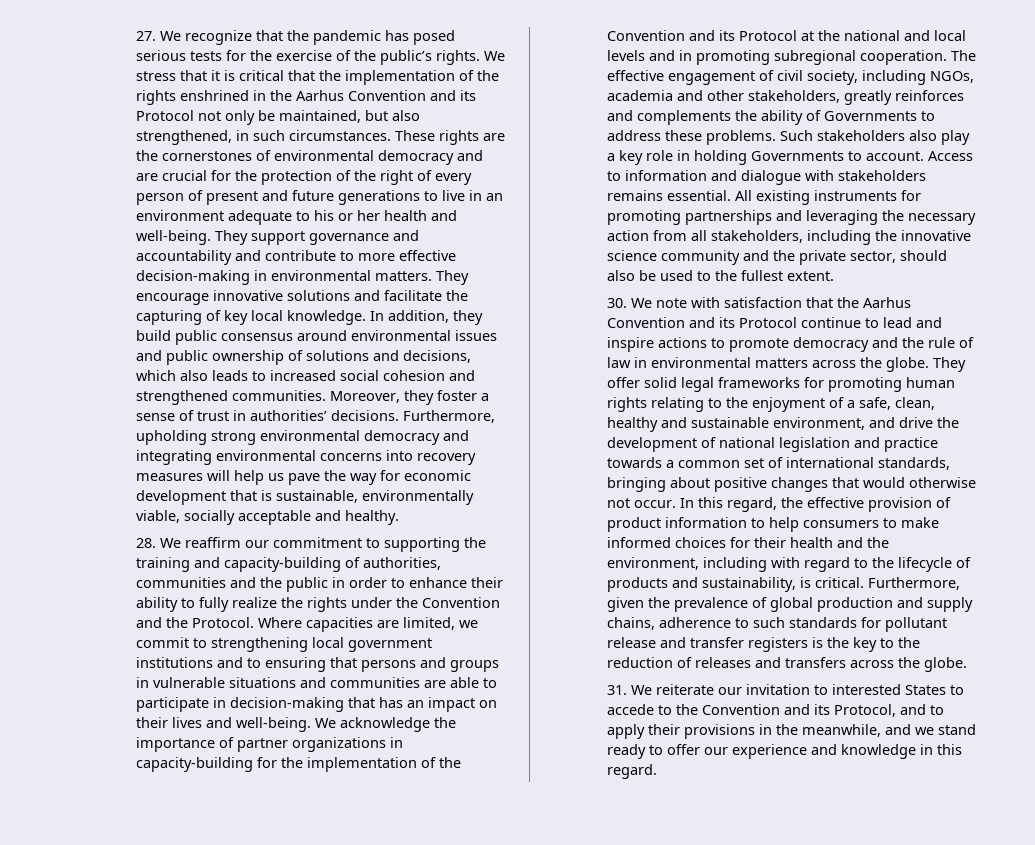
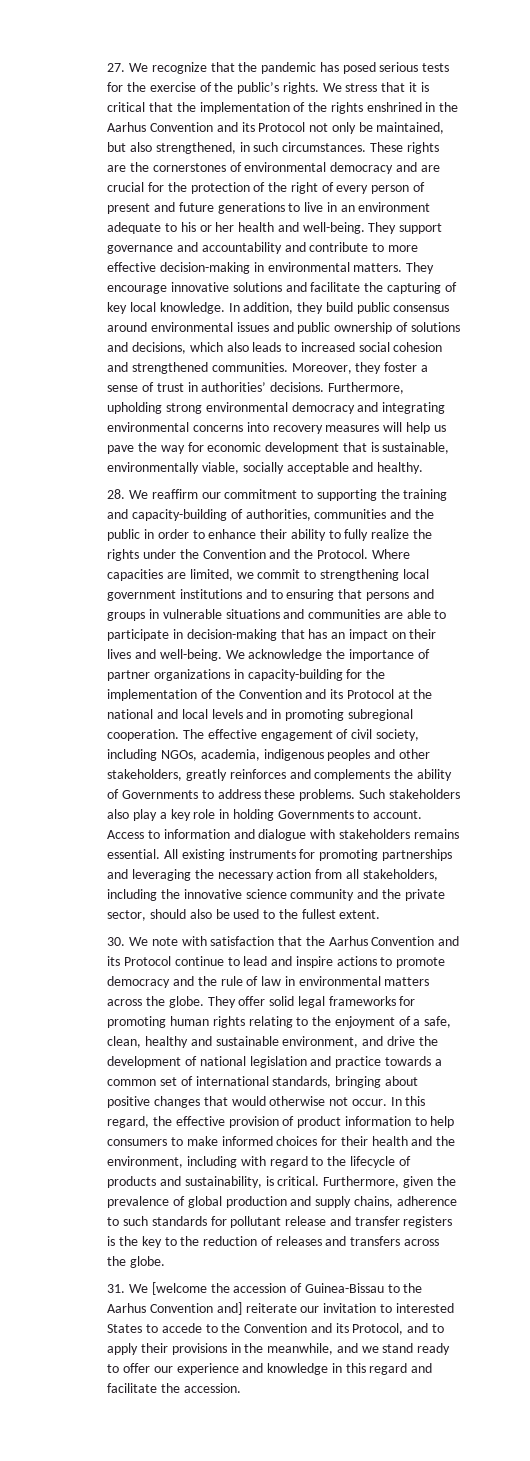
- The effective engagement of civil society, including NGOs, academia and other stakeholders, greatly reinforces and complements the ability of Governments to address these problems.
+ The effective engagement of civil society, including NGOs, academia, indigenous peoples and other stakeholders, greatly reinforces and complements the ability of Governments to address these problems.
- 31. We reiterate our invitation to interested States to accede to the Convention and its Protocol, and to apply their provisions in the meanwhile, and we stand ready to offer our experience and knowledge in this regard.
+ 31. We [welcome the accession of Guinea-Bissau to the Aarhus Convention and] reiterate our invitation to interested States to accede to the Convention and its Protocol, and to apply their provisions in the meanwhile, and we stand ready to offer our experience and knowledge in this regard and facilitate the accession.

